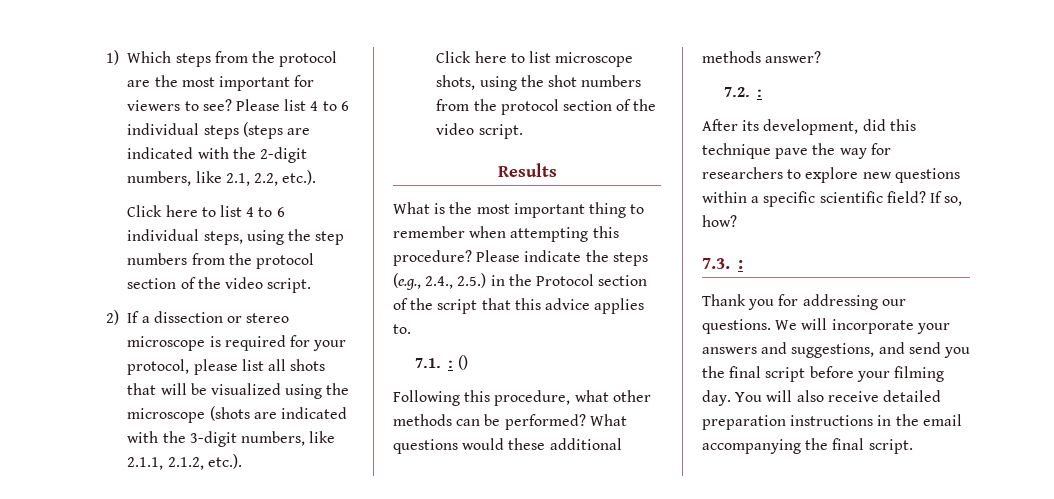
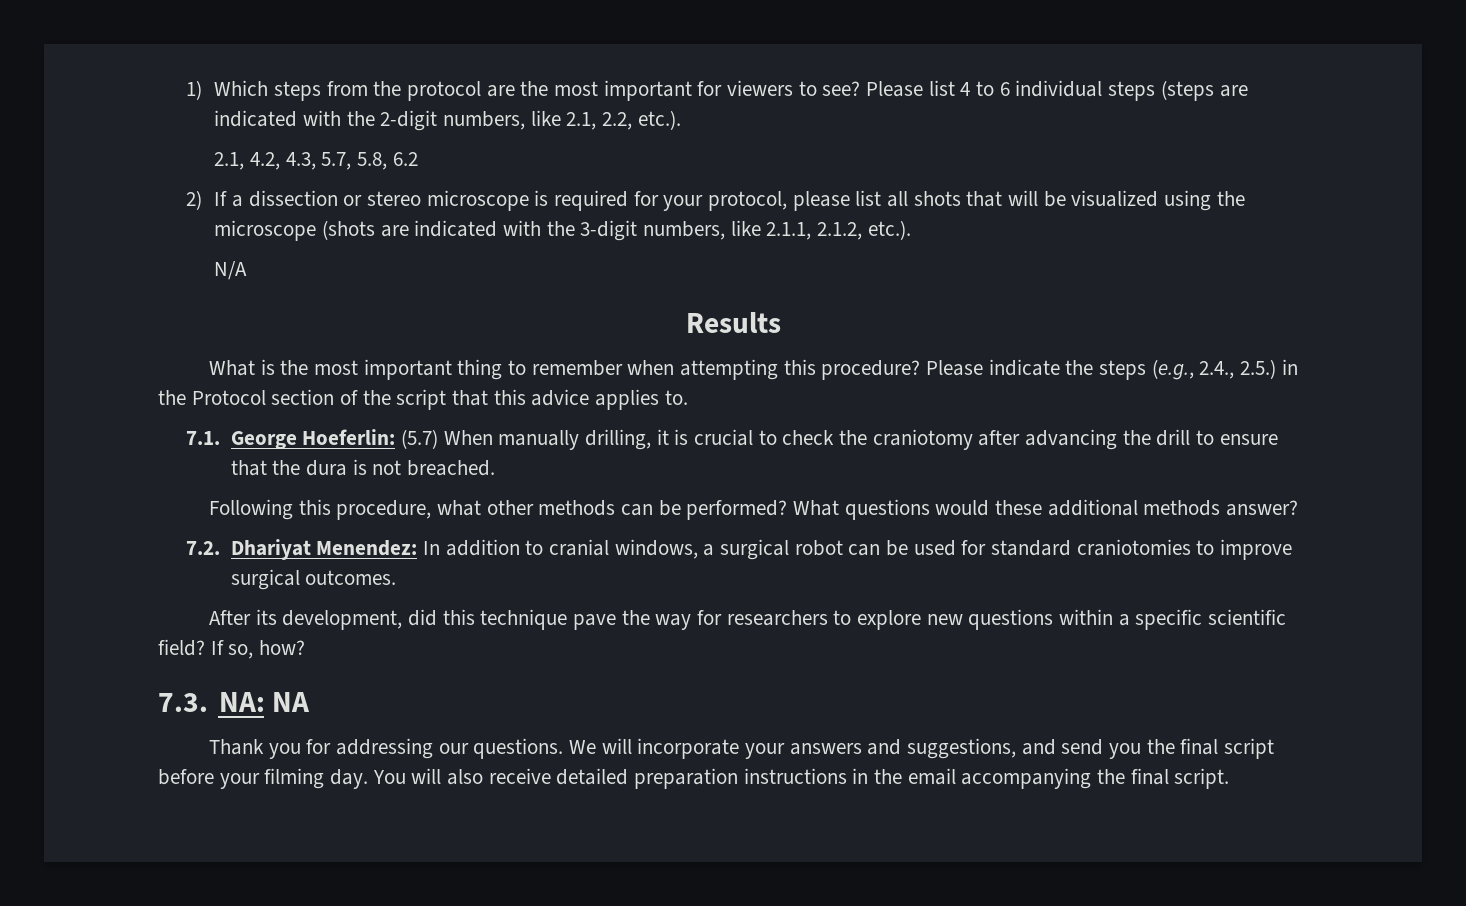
- Click here to list 4 to 6 individual steps, using the step numbers from the protocol section of the video script.
+ 2.1, 4.2, 4.3, 5.7, 5.8, 6.2
- Click here to list microscope shots, using the shot numbers from the protocol section of the video script.
+ N/A
- 7.1. : ()
+ 7.1. George Hoeferlin: (5.7) When manually drilling, it is crucial to check the craniotomy after advancing the drill to ensure that the dura is not breached.
- 7.2. :
+ 7.2. Dhariyat Menendez: In addition to cranial windows, a surgical robot can be used for standard craniotomies to improve surgical outcomes.
- 7.3. :
+ 7.3. NA: NA

